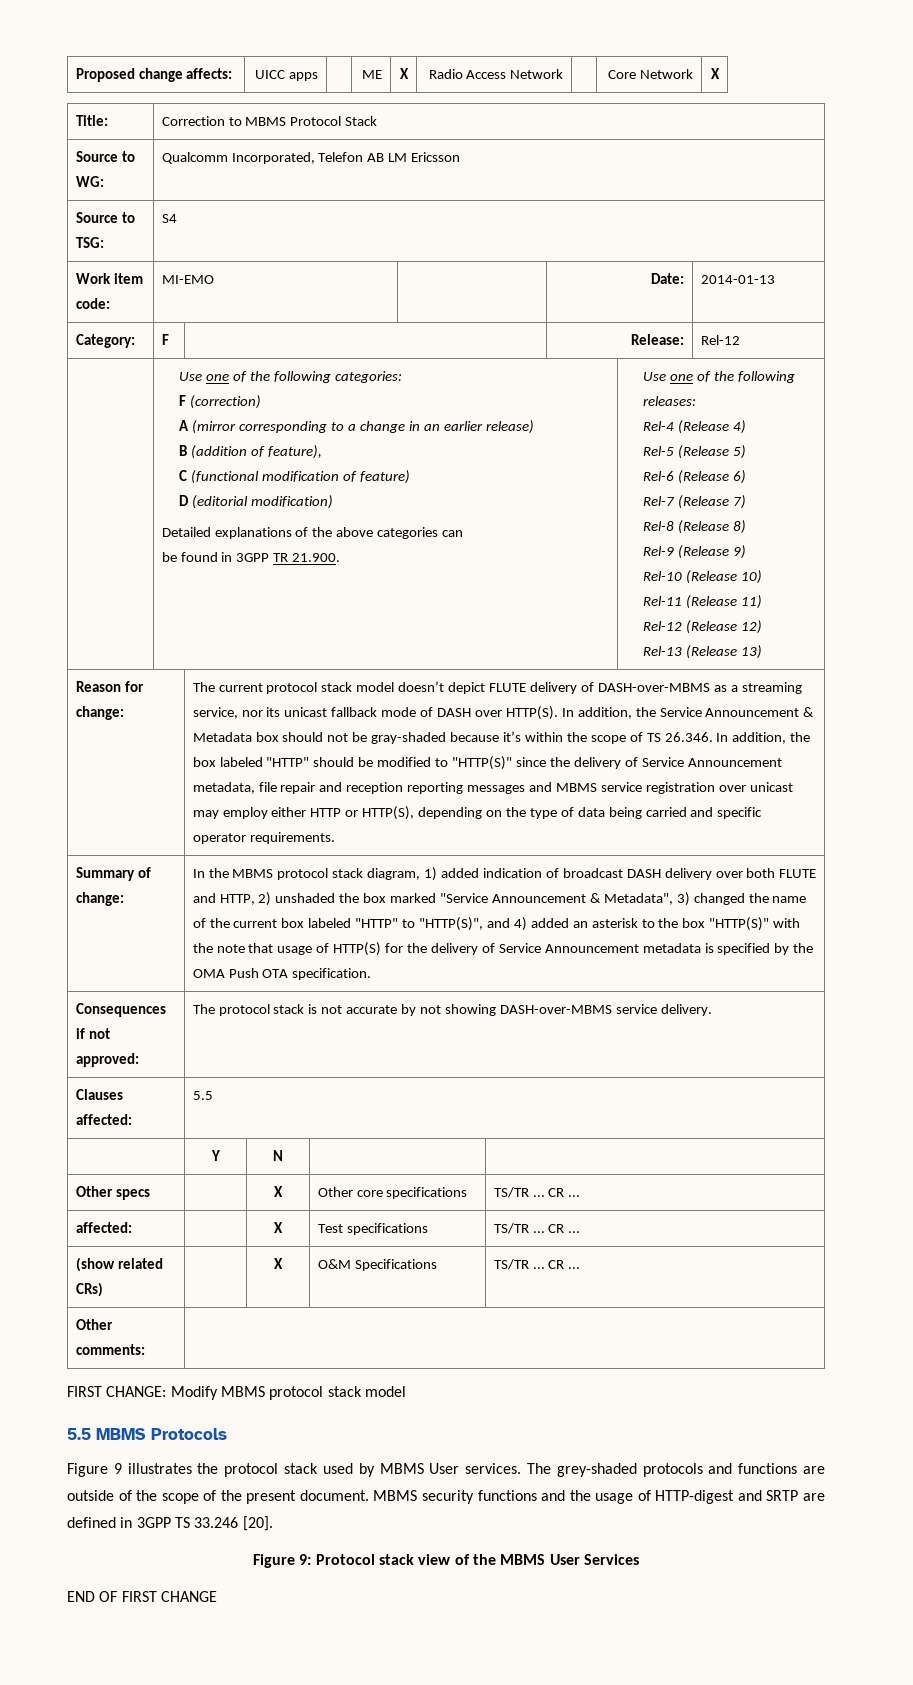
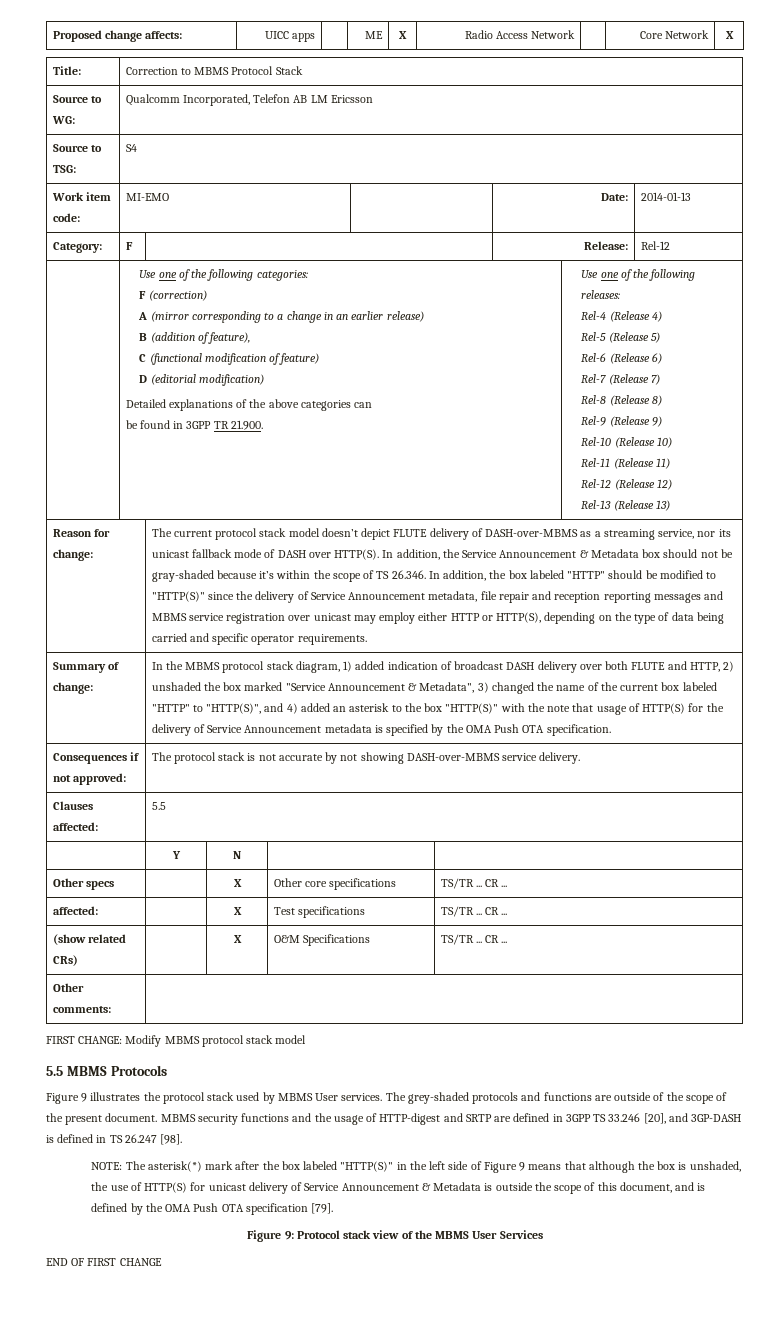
- MBMS security functions and the usage of HTTP-digest and SRTP are defined in 3GPP TS 33.246 [20].
+ MBMS security functions and the usage of HTTP-digest and SRTP are defined in 3GPP TS 33.246 [20], and 3GP-DASH is defined in TS 26.247 [98].
+ NOTE: The asterisk(*) mark after the box labeled "HTTP(S)" in the left side of Figure 9 means that although the box is unshaded, the use of HTTP(S) for unicast delivery of Service Announcement & Metadata is outside the scope of this document, and is defined by the OMA Push OTA specification [79].

